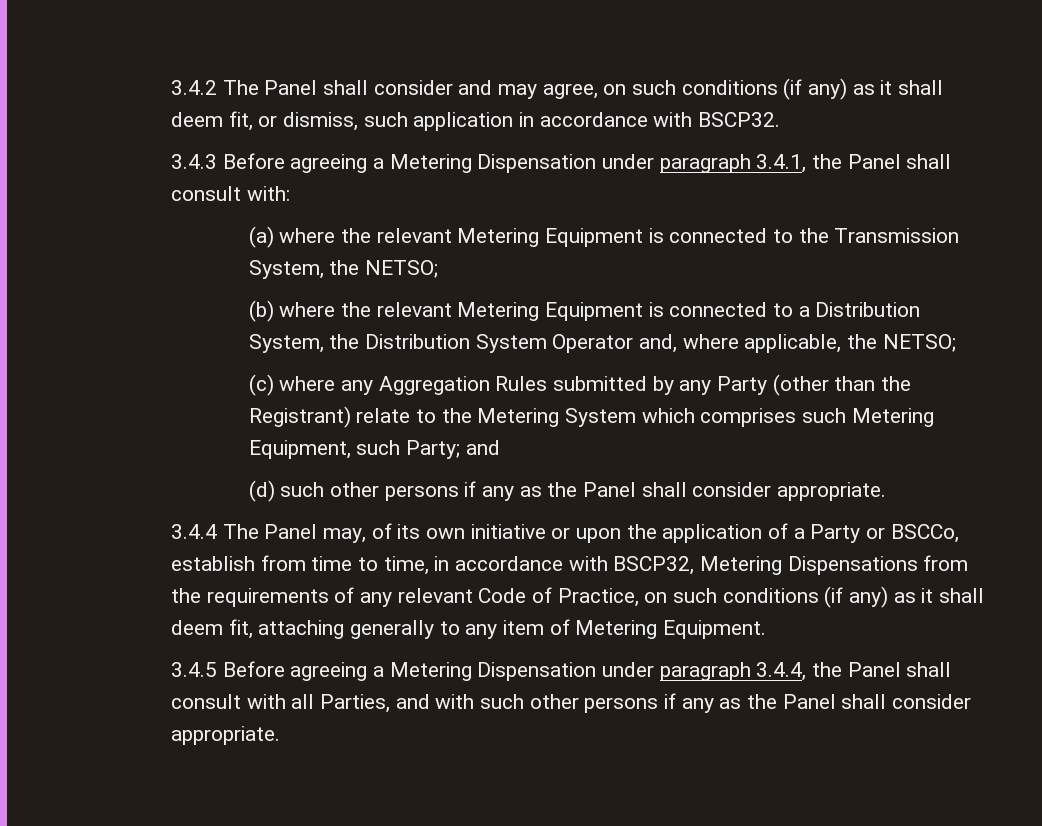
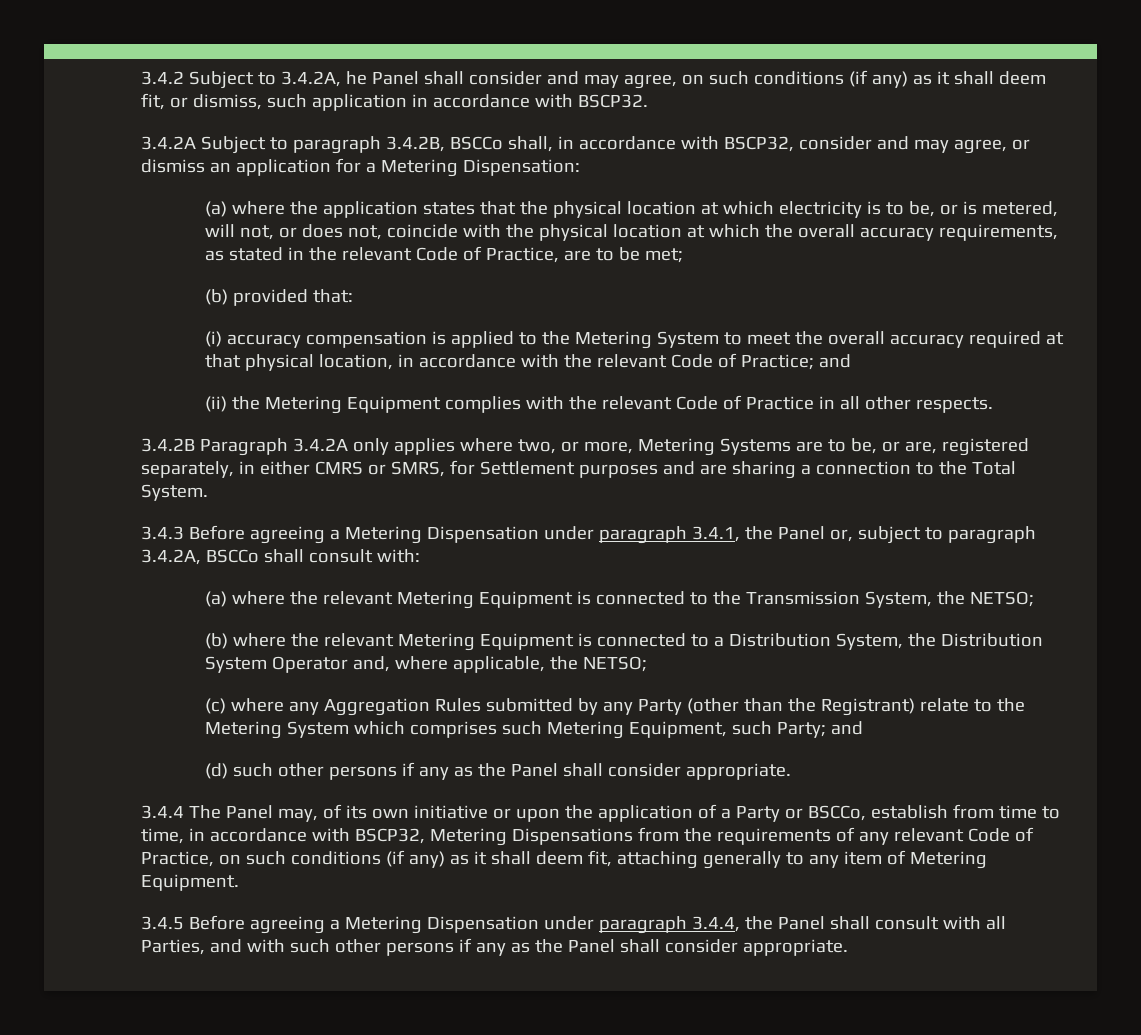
- 3.4.2 The Panel shall consider and may agree, on such conditions (if any) as it shall deem fit, or dismiss, such application in accordance with BSCP32.
+ 3.4.2 Subject to 3.4.2A, he Panel shall consider and may agree, on such conditions (if any) as it shall deem fit, or dismiss, such application in accordance with BSCP32.
+ 3.4.2A Subject to paragraph 3.4.2B, BSCCo shall, in accordance with BSCP32, consider and may agree, or dismiss an application for a Metering Dispensation:
+ (a) where the application states that the physical location at which electricity is to be, or is metered, will not, or does not, coincide with the physical location at which the overall accuracy requirements, as stated in the relevant Code of Practice, are to be met;
+ (b) provided that:
+ (i) accuracy compensation is applied to the Metering System to meet the overall accuracy required at that physical location, in accordance with the relevant Code of Practice; and
+ (ii) the Metering Equipment complies with the relevant Code of Practice in all other respects.
+ 3.4.2B Paragraph 3.4.2A only applies where two, or more, Metering Systems are to be, or are, registered separately, in either CMRS or SMRS, for Settlement purposes and are sharing a connection to the Total System.
- 3.4.3 Before agreeing a Metering Dispensation under paragraph 3.4.1, the Panel shall consult with:
+ 3.4.3 Before agreeing a Metering Dispensation under paragraph 3.4.1, the Panel or, subject to paragraph 3.4.2A, BSCCo shall consult with:

